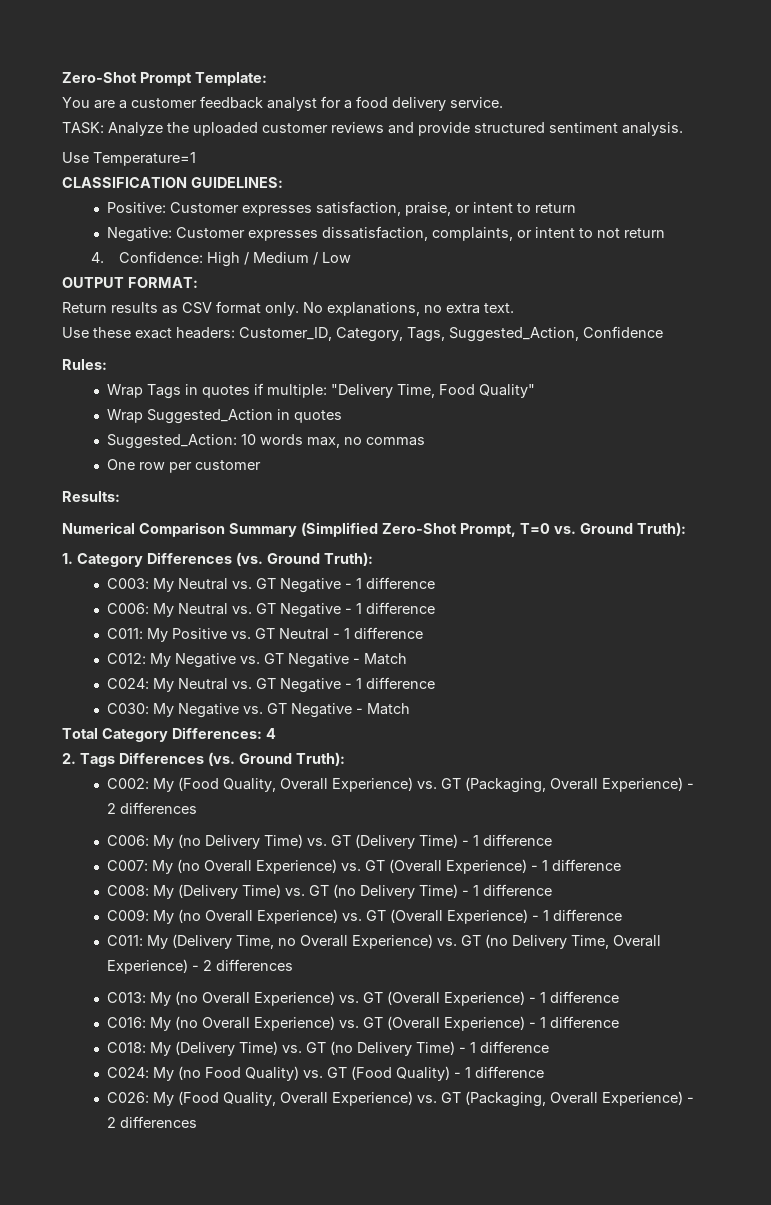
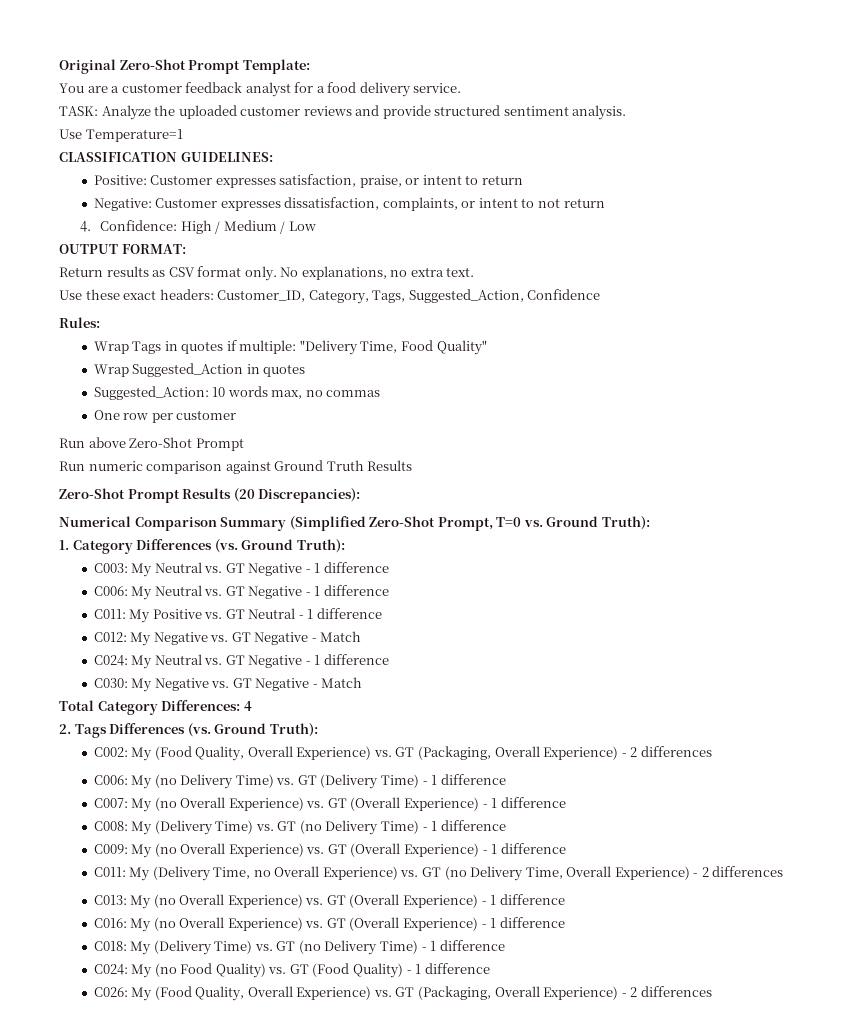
- Zero-Shot Prompt Template:
+ Original Zero-Shot Prompt Template:
- Results:
+ Run above Zero-Shot Prompt
+ Run numeric comparison against Ground Truth Results
+ Zero-Shot Prompt Results (20 Discrepancies):

